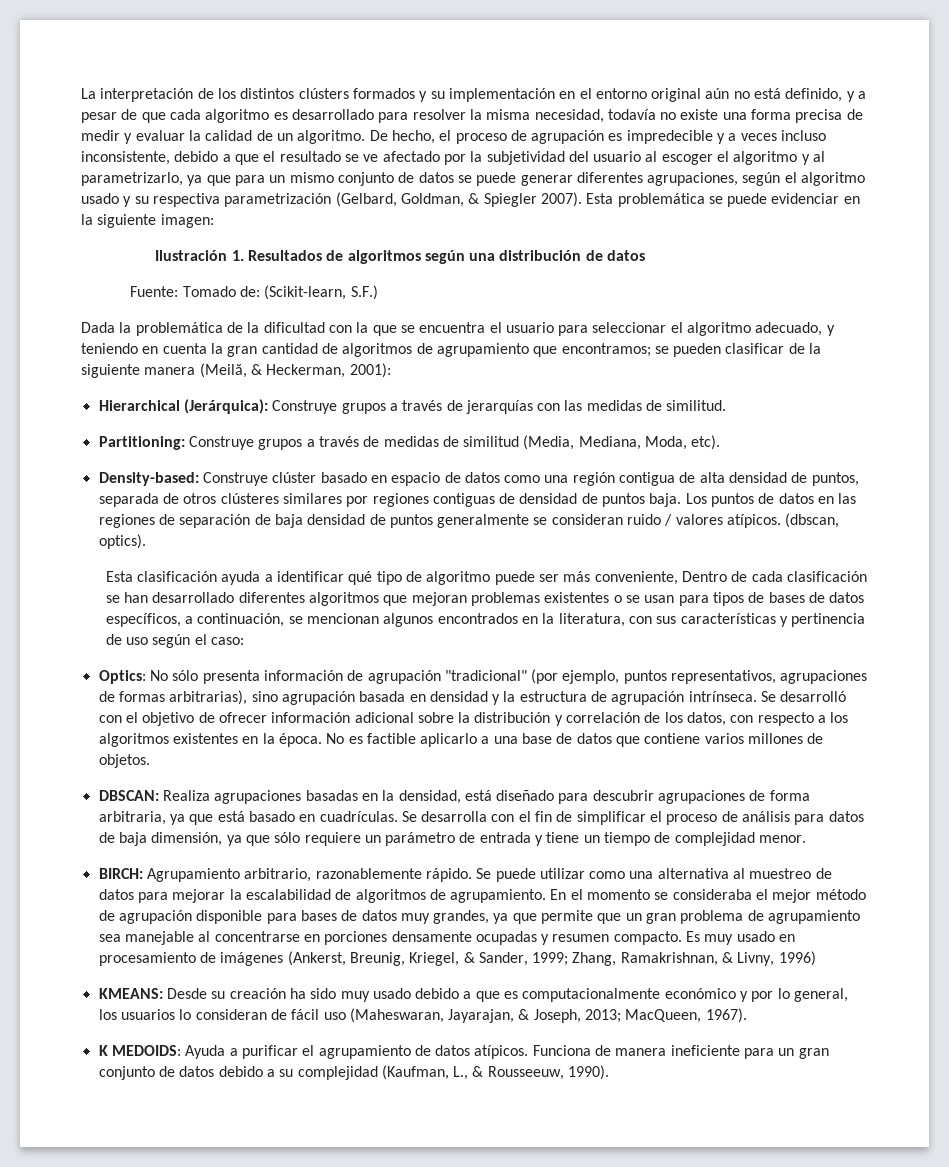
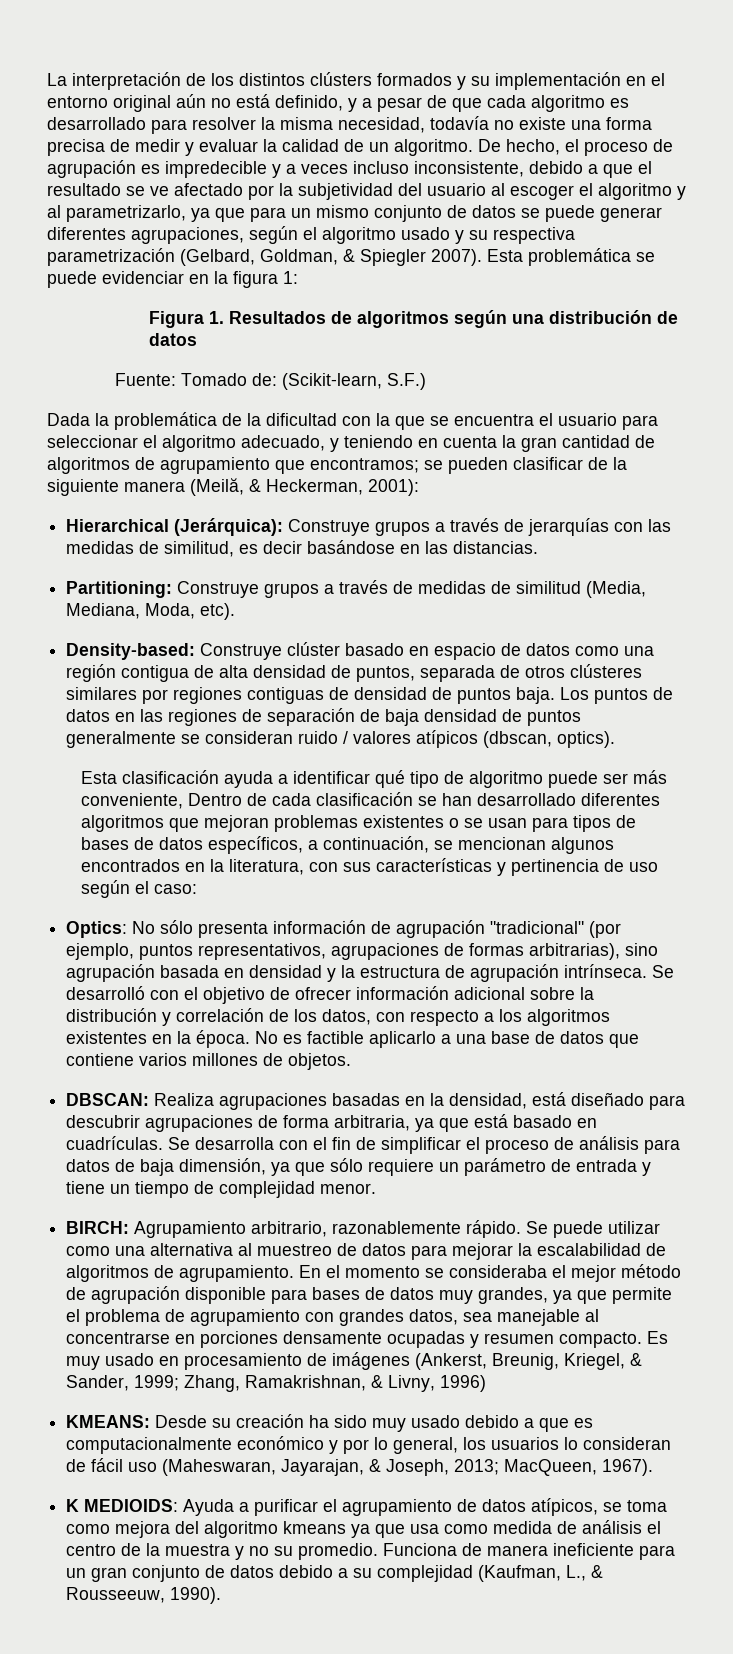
- Esta problemática se puede evidenciar en la siguiente imagen:
- Ilustración 1. Resultados de algoritmos según una distribución de datos
+ Esta problemática se puede evidenciar en la figura 1:
+ Figura 1. Resultados de algoritmos según una distribución de datos
- Hierarchical (Jerárquica): Construye grupos a través de jerarquías con las medidas de similitud.
+ Hierarchical (Jerárquica): Construye grupos a través de jerarquías con las medidas de similitud, es decir basándose en las distancias.
- Los puntos de datos en las regiones de separación de baja densidad de puntos generalmente se consideran ruido / valores atípicos. (dbscan, optics).
+ Los puntos de datos en las regiones de separación de baja densidad de puntos generalmente se consideran ruido / valores atípicos (dbscan, optics).
- En el momento se consideraba el mejor método de agrupación disponible para bases de datos muy grandes, ya que permite que un gran problema de agrupamiento sea manejable al concentrarse en porciones densamente ocupadas y resumen compacto.
+ En el momento se consideraba el mejor método de agrupación disponible para bases de datos muy grandes, ya que permite el problema de agrupamiento con grandes datos, sea manejable al concentrarse en porciones densamente ocupadas y resumen compacto.
- K MEDOIDS: Ayuda a purificar el agrupamiento de datos atípicos.
+ K MEDIOIDS: Ayuda a purificar el agrupamiento de datos atípicos, se toma como mejora del algoritmo kmeans ya que usa como medida de análisis el centro de la muestra y no su promedio.

